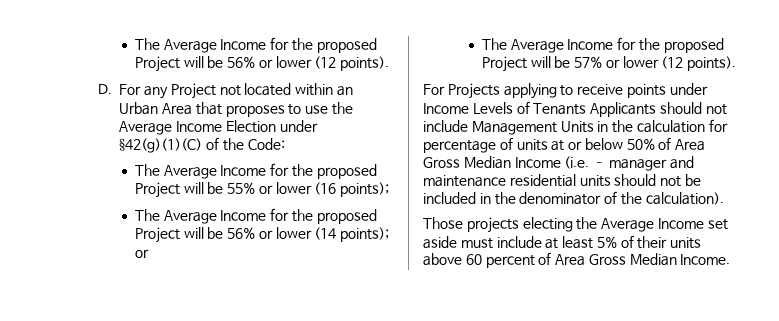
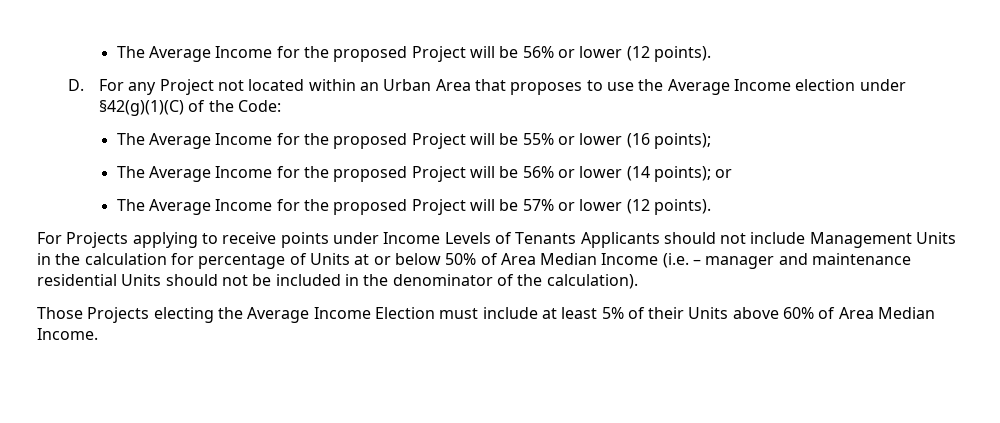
- D. For any Project not located within an Urban Area that proposes to use the Average Income Election under §42(g)(1)(C) of the Code:
+ D. For any Project not located within an Urban Area that proposes to use the Average Income election under §42(g)(1)(C) of the Code:
- For Projects applying to receive points under Income Levels of Tenants Applicants should not include Management Units in the calculation for percentage of units at or below 50% of Area Gross Median Income (i.e. – manager and maintenance residential units should not be included in the denominator of the calculation).
+ For Projects applying to receive points under Income Levels of Tenants Applicants should not include Management Units in the calculation for percentage of Units at or below 50% of Area Median Income (i.e. – manager and maintenance residential Units should not be included in the denominator of the calculation).
- Those projects electing the Average Income set aside must include at least 5% of their units above 60 percent of Area Gross Median Income.
+ Those Projects electing the Average Income Election must include at least 5% of their Units above 60% of Area Median Income.

